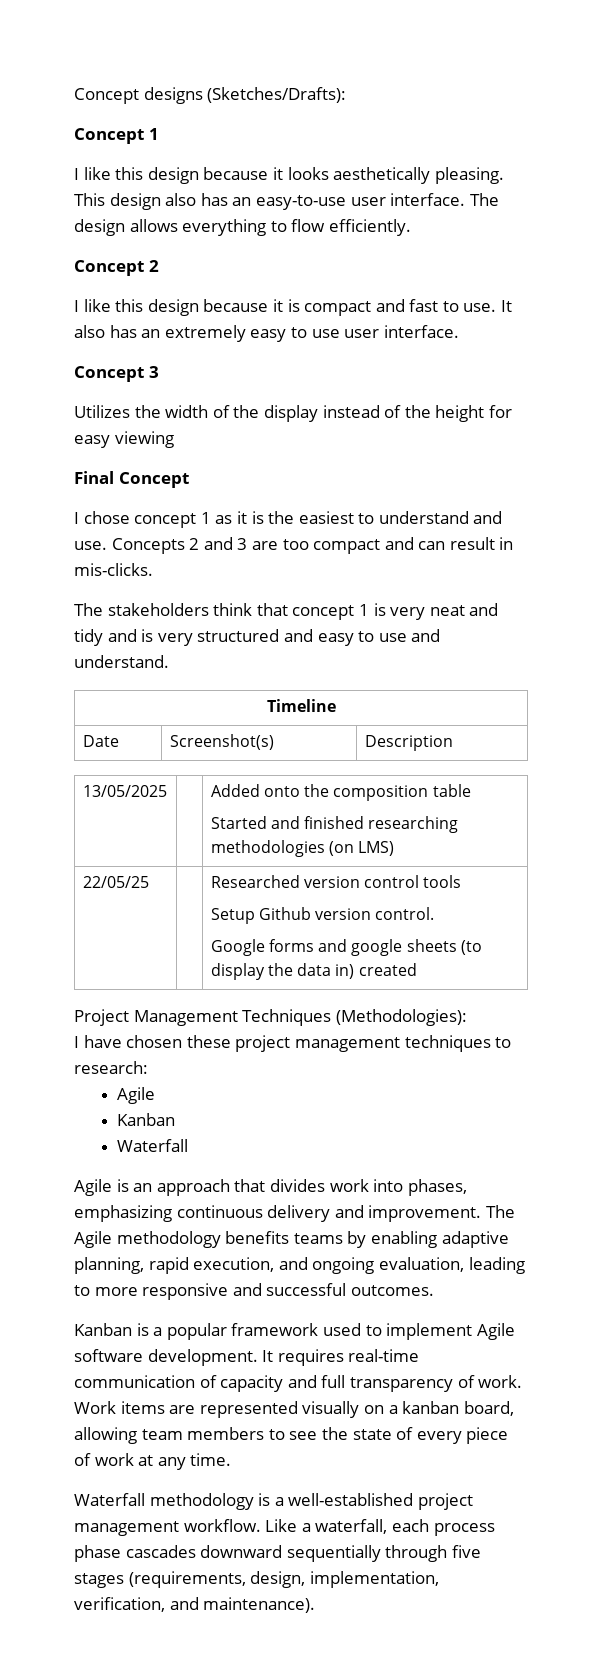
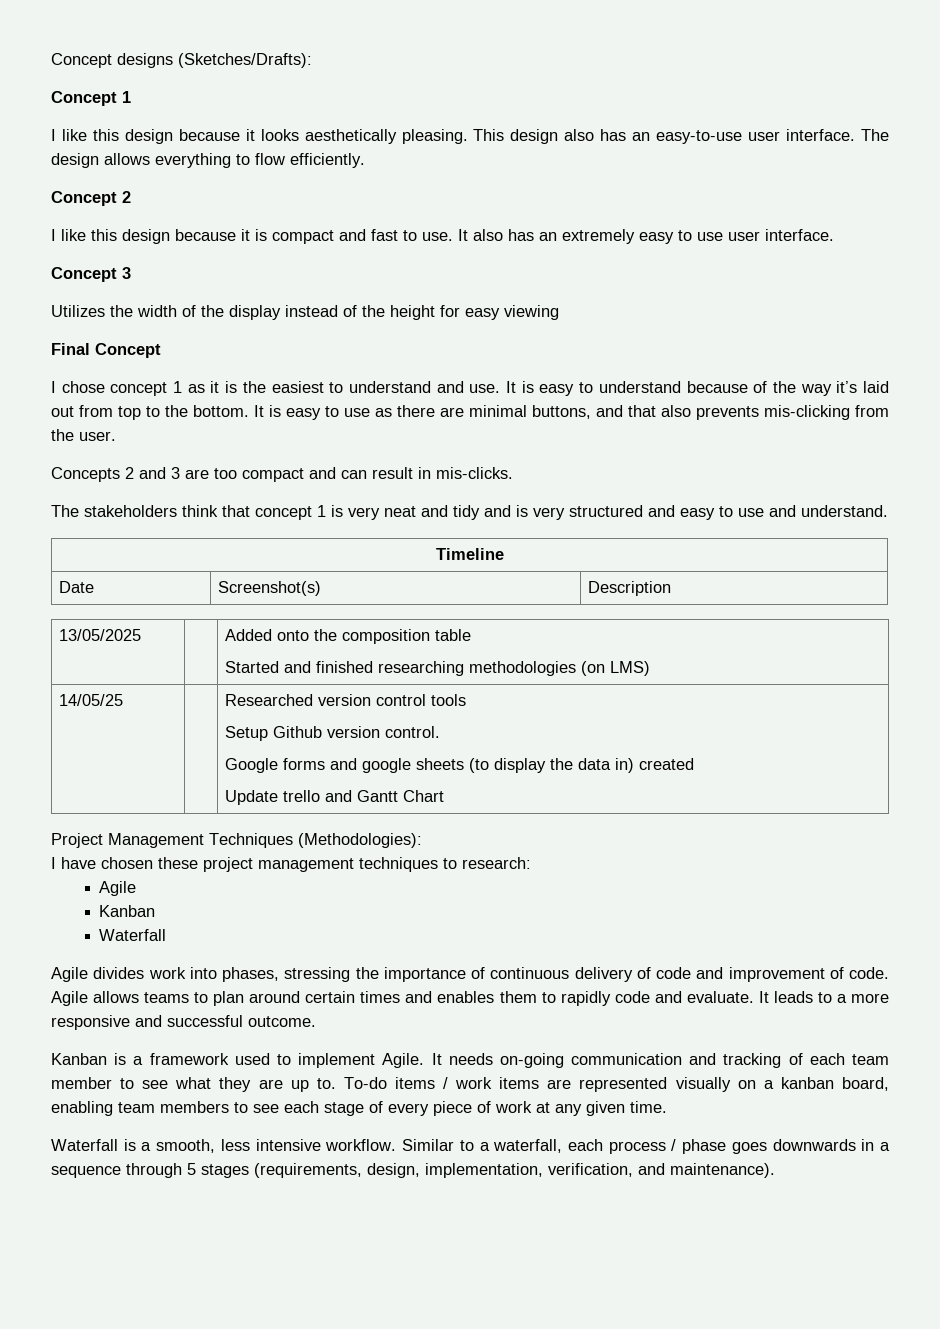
- I chose concept 1 as it is the easiest to understand and use. Concepts 2 and 3 are too compact and can result in mis-clicks.
+ I chose concept 1 as it is the easiest to understand and use. It is easy to understand because of the way it’s laid out from top to the bottom. It is easy to use as there are minimal buttons, and that also prevents mis-clicking from the user.
+ Concepts 2 and 3 are too compact and can result in mis-clicks.
- 22/05/25 | | Researched version control tools
+ 14/05/25 | | Researched version control tools
  Setup Github version control.
  Google forms and google sheets (to display the data in) created
+ Update trello and Gantt Chart
- Agile is an approach that divides work into phases, emphasizing continuous delivery and improvement. The Agile methodology benefits teams by enabling adaptive planning, rapid execution, and ongoing evaluation, leading to more responsive and successful outcomes.
+ Agile divides work into phases, stressing the importance of continuous delivery of code and improvement of code. Agile allows teams to plan around certain times and enables them to rapidly code and evaluate. It leads to a more responsive and successful outcome.
- Kanban is a popular framework used to implement Agile software development. It requires real-time communication of capacity and full transparency of work. Work items are represented visually on a kanban board, allowing team members to see the state of every piece of work at any time.
+ Kanban is a framework used to implement Agile. It needs on-going communication and tracking of each team member to see what they are up to. To-do items / work items are represented visually on a kanban board, enabling team members to see each stage of every piece of work at any given time.
- Waterfall methodology is a well-established project management workflow. Like a waterfall, each process phase cascades downward sequentially through five stages (requirements, design, implementation, verification, and maintenance).
+ Waterfall is a smooth, less intensive workflow. Similar to a waterfall, each process / phase goes downwards in a sequence through 5 stages (requirements, design, implementation, verification, and maintenance).

